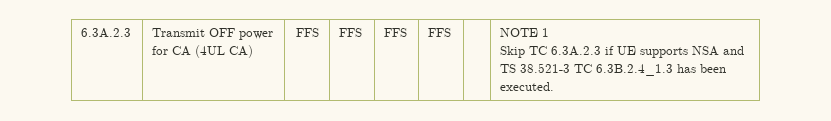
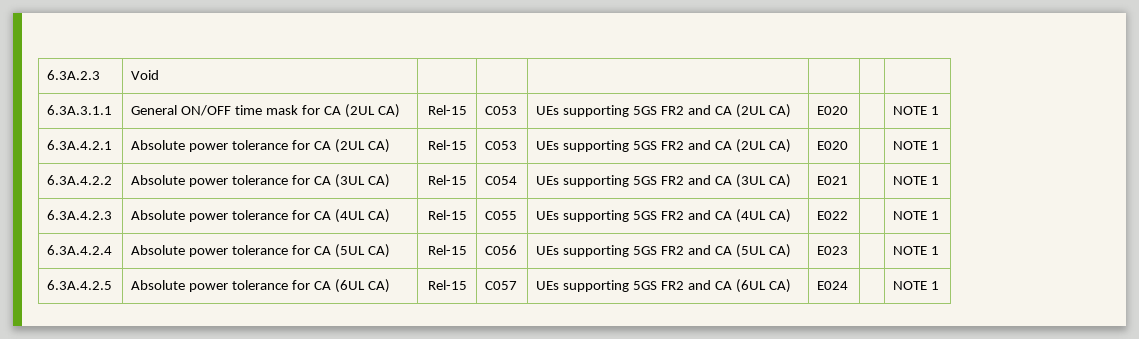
- 6.3A.2.3 | Transmit OFF power for CA (4UL CA) | FFS | FFS | FFS | FFS | | NOTE 1
- Skip TC 6.3A.2.3 if UE supports NSA and TS 38.521-3 TC 6.3B.2.4_1.3 has been executed.
+ 6.3A.2.3 | Void | | | | | |
+ 6.3A.3.1.1 | General ON/OFF time mask for CA (2UL CA) | Rel-15 | C053 | UEs supporting 5GS FR2 and CA (2UL CA) | E020 | | NOTE 1
+ 6.3A.4.2.1 | Absolute power tolerance for CA (2UL CA) | Rel-15 | C053 | UEs supporting 5GS FR2 and CA (2UL CA) | E020 | | NOTE 1
+ 6.3A.4.2.2 | Absolute power tolerance for CA (3UL CA) | Rel-15 | C054 | UEs supporting 5GS FR2 and CA (3UL CA) | E021 | | NOTE 1
+ 6.3A.4.2.3 | Absolute power tolerance for CA (4UL CA) | Rel-15 | C055 | UEs supporting 5GS FR2 and CA (4UL CA) | E022 | | NOTE 1
+ 6.3A.4.2.4 | Absolute power tolerance for CA (5UL CA) | Rel-15 | C056 | UEs supporting 5GS FR2 and CA (5UL CA) | E023 | | NOTE 1
+ 6.3A.4.2.5 | Absolute power tolerance for CA (6UL CA) | Rel-15 | C057 | UEs supporting 5GS FR2 and CA (6UL CA) | E024 | | NOTE 1

